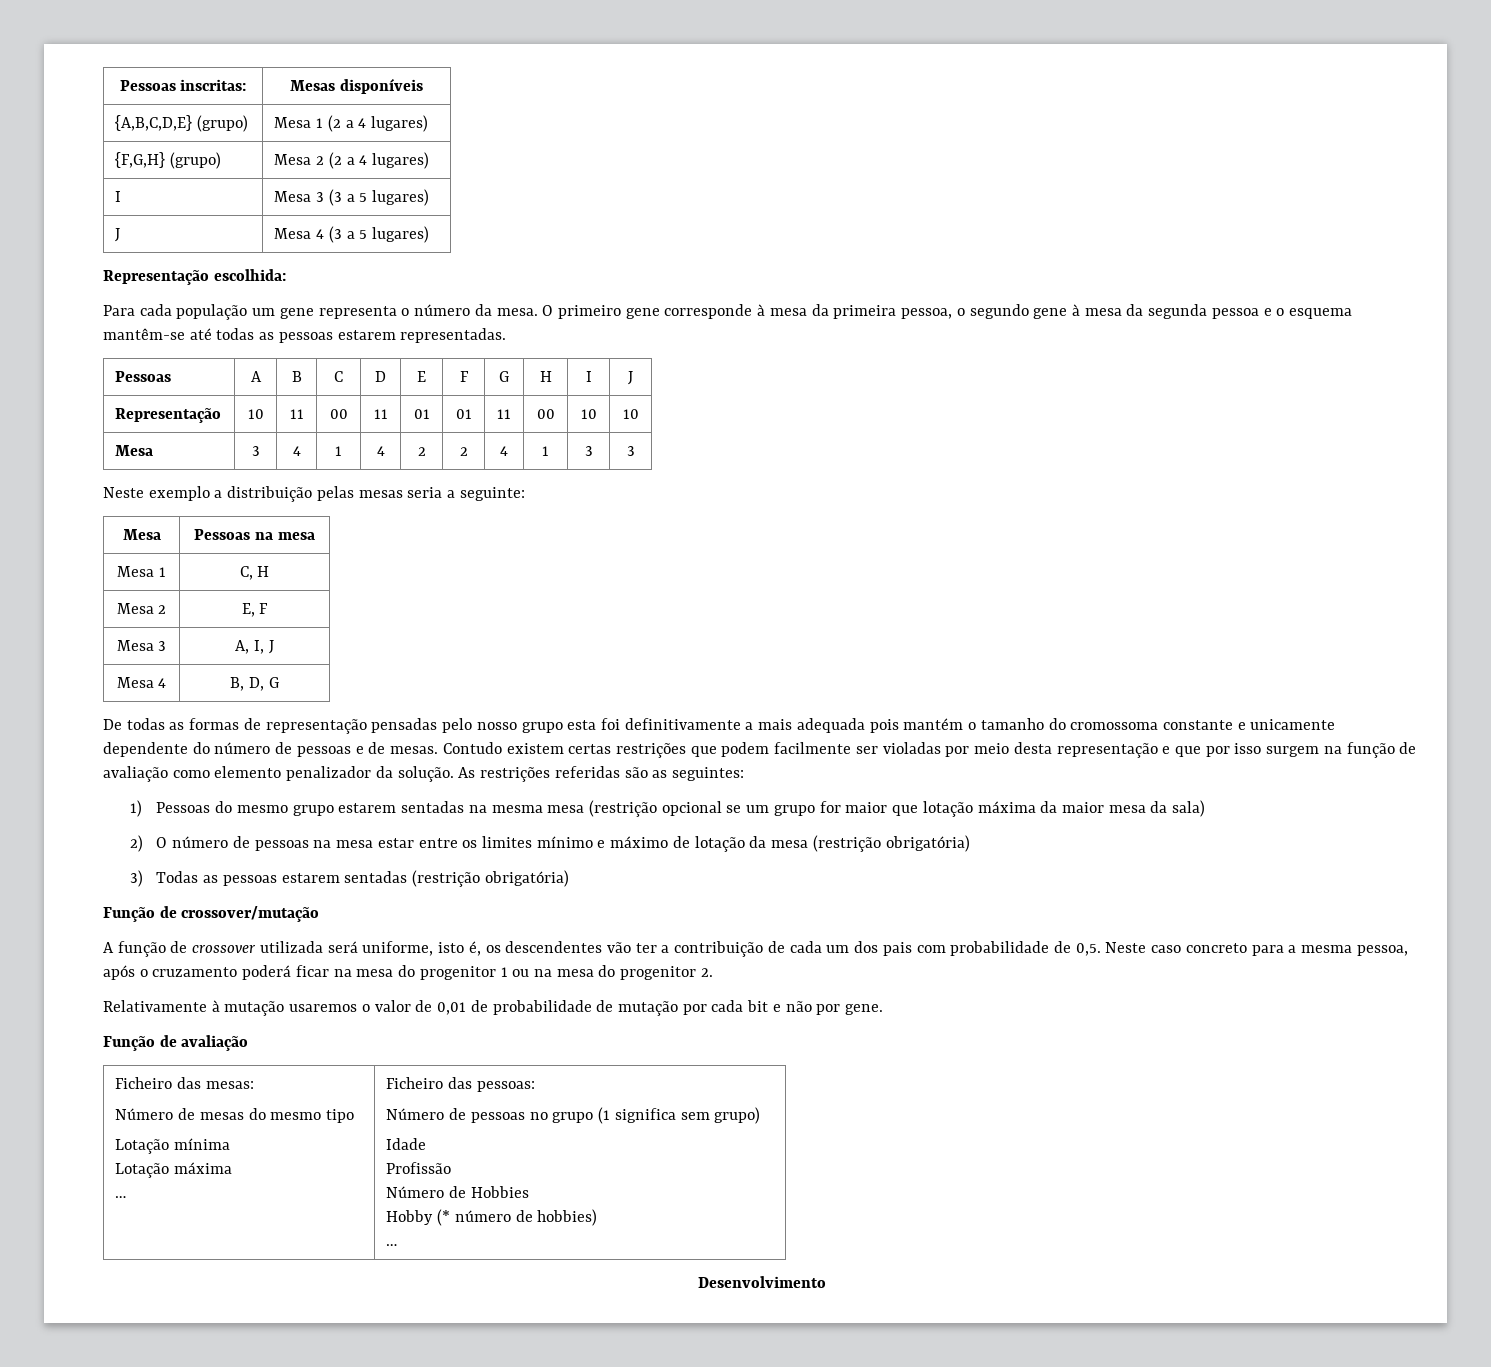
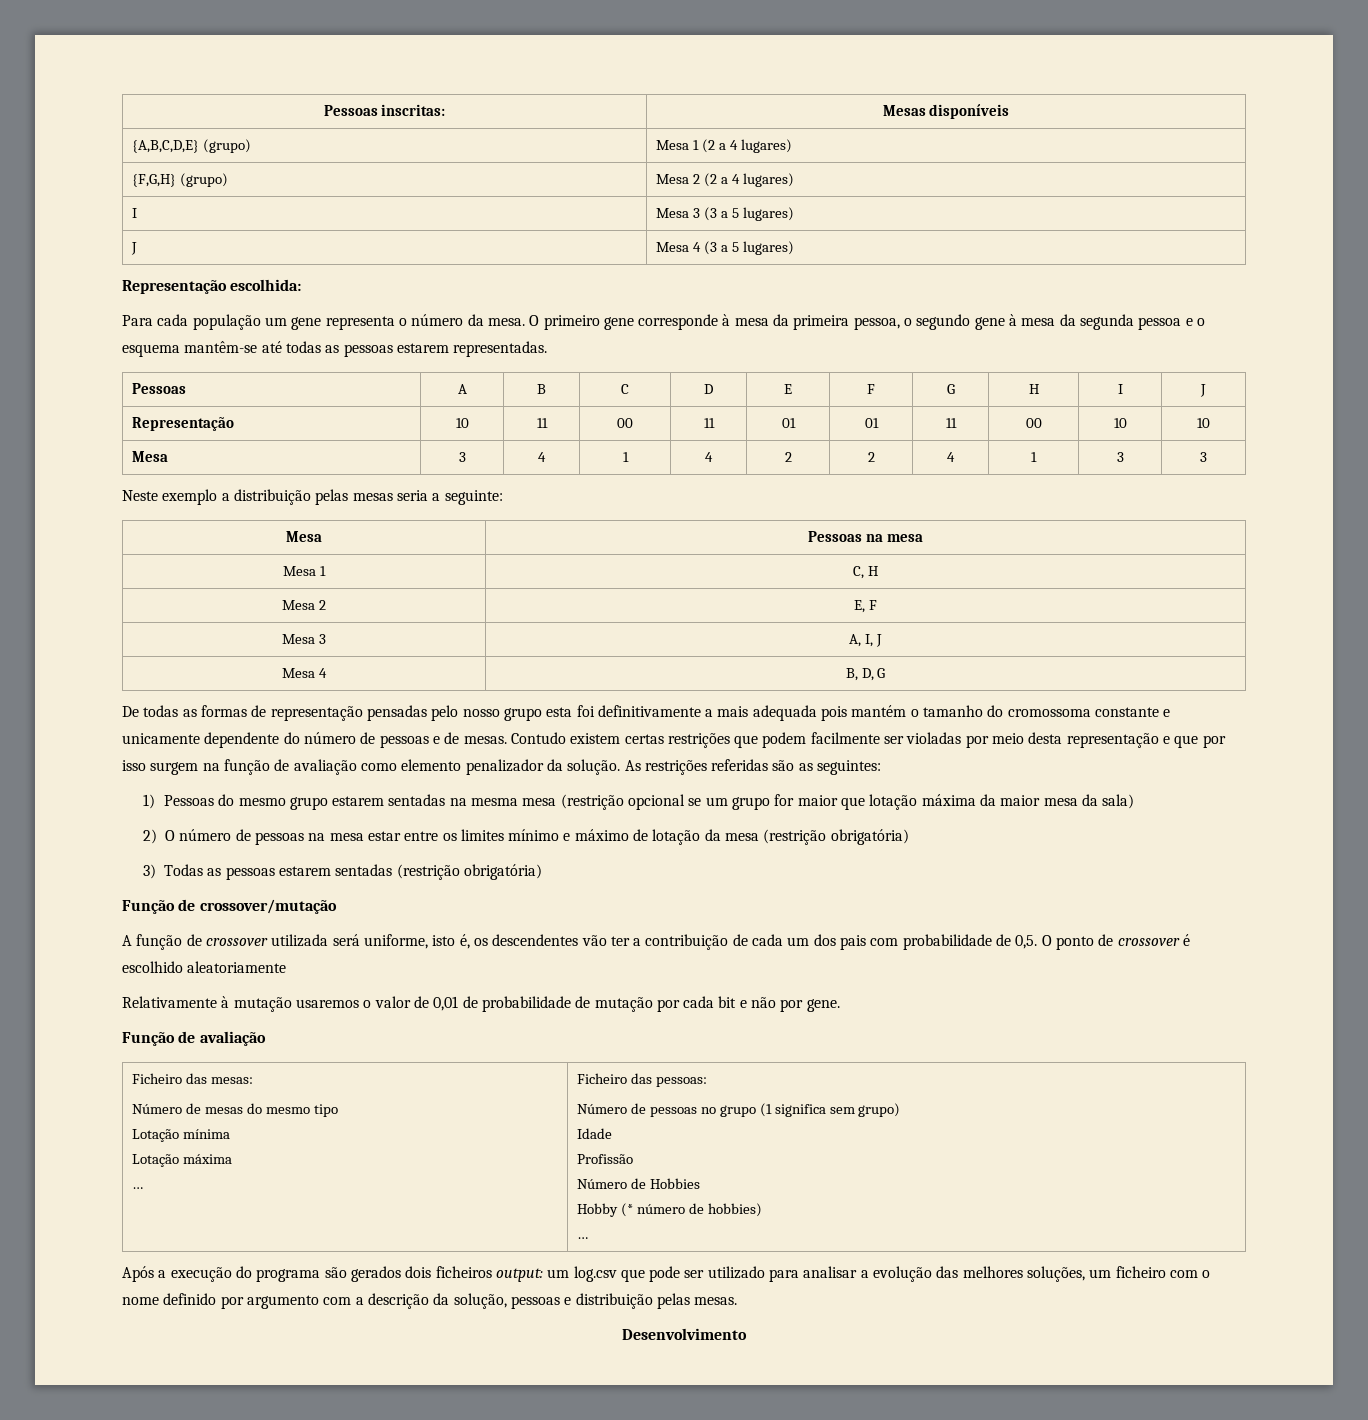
- Neste caso concreto para a mesma pessoa, após o cruzamento poderá ficar na mesa do progenitor 1 ou na mesa do progenitor 2.
+ O ponto de crossover é escolhido aleatoriamente
+ Após a execução do programa são gerados dois ficheiros output: um log.csv que pode ser utilizado para analisar a evolução das melhores soluções, um ficheiro com o nome definido por argumento com a descrição da solução, pessoas e distribuição pelas mesas.

